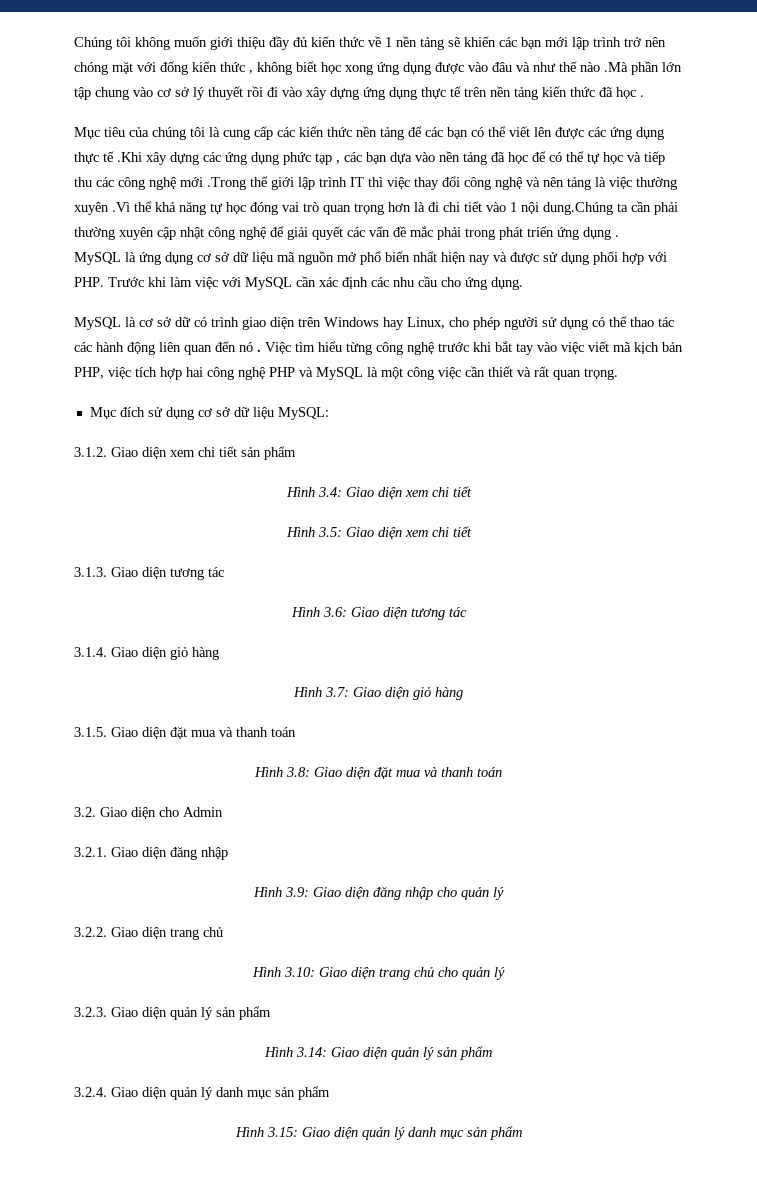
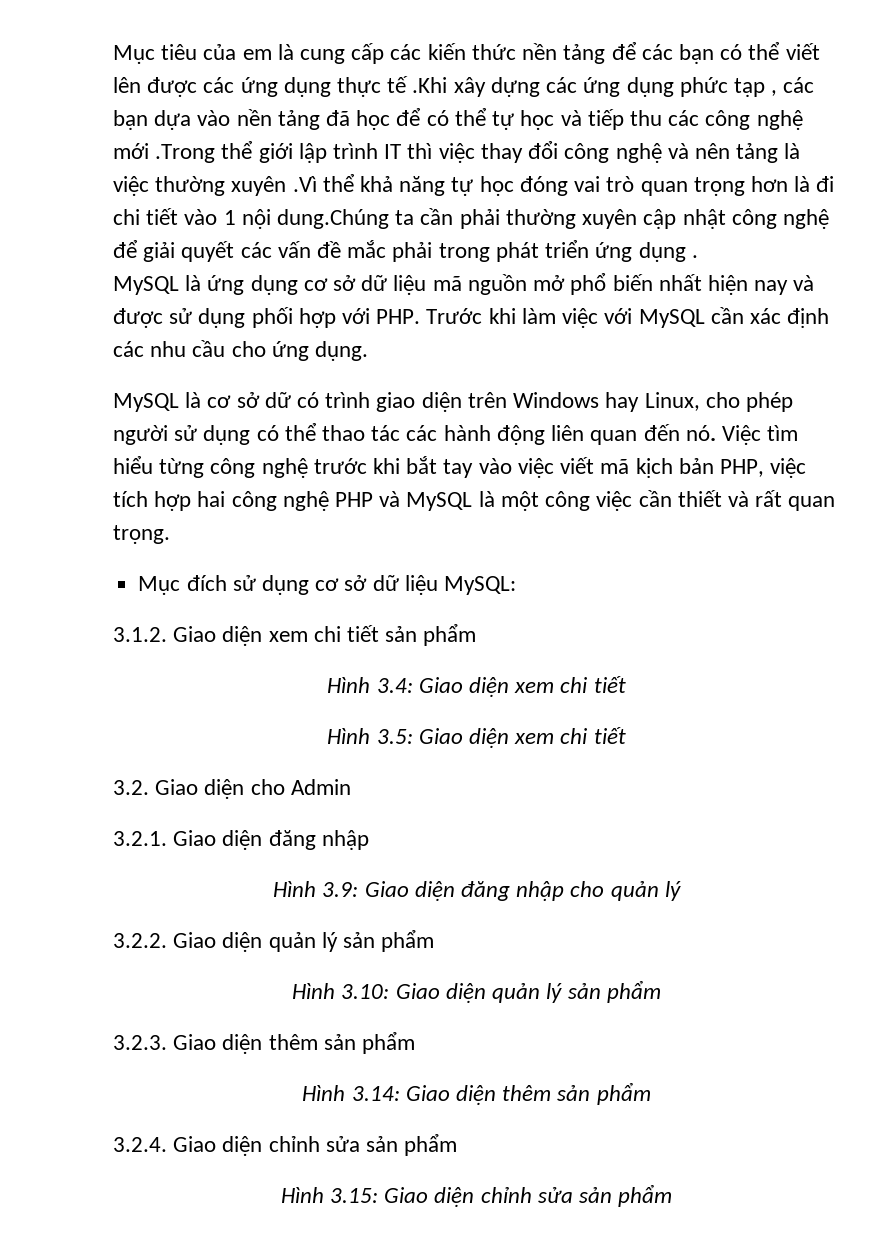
- Chúng tôi không muốn giới thiệu đầy đủ kiến thức về 1 nền tảng sẽ khiến các bạn mới lập trình trở nên chóng mặt với đống kiến thức , không biết học xong ứng dụng được vào đâu và như thế nào .Mà phần lớn tập chung vào cơ sở lý thuyết rồi đi vào xây dựng ứng dụng thực tế trên nền tảng kiến thức đã học .
- Mục tiêu của chúng tôi là cung cấp các kiến thức nền tảng để các bạn có thể viết lên được các ứng dụng thực tế .Khi xây dựng các ứng dụng phức tạp , các bạn dựa vào nền tảng đã học để có thể tự học và tiếp thu các công nghệ mới .Trong thể giới lập trình IT thì việc thay đổi công nghệ và nên tảng là việc thường xuyên .Vì thể khả năng tự học đóng vai trò quan trọng hơn là đi chi tiết vào 1 nội dung.Chúng ta cần phải thường xuyên cập nhật công nghệ để giải quyết các vấn đề mắc phải trong phát triển ứng dụng .
+ Mục tiêu của em là cung cấp các kiến thức nền tảng để các bạn có thể viết lên được các ứng dụng thực tế .Khi xây dựng các ứng dụng phức tạp , các bạn dựa vào nền tảng đã học để có thể tự học và tiếp thu các công nghệ mới .Trong thể giới lập trình IT thì việc thay đổi công nghệ và nên tảng là việc thường xuyên .Vì thể khả năng tự học đóng vai trò quan trọng hơn là đi chi tiết vào 1 nội dung.Chúng ta cần phải thường xuyên cập nhật công nghệ để giải quyết các vấn đề mắc phải trong phát triển ứng dụng .
- MySQL là cơ sở dữ có trình giao diện trên Windows hay Linux, cho phép người sử dụng có thể thao tác các hành động liên quan đến nó .
+ MySQL là cơ sở dữ có trình giao diện trên Windows hay Linux, cho phép người sử dụng có thể thao tác các hành động liên quan đến nó.
- 3.1.3. Giao diện tương tác
- Hình 3.6: Giao diện tương tác
- 3.1.4. Giao diện giỏ hàng
- Hình 3.7: Giao diện giỏ hàng
- 3.1.5. Giao diện đặt mua và thanh toán
- Hình 3.8: Giao diện đặt mua và thanh toán
- 3.2.2. Giao diện trang chủ
+ 3.2.2. Giao diện quản lý sản phẩm
- Hình 3.10: Giao diện trang chủ cho quản lý
- 3.2.3. Giao diện quản lý sản phẩm
+ Hình 3.10: Giao diện quản lý sản phẩm
+ 3.2.3. Giao diện thêm sản phẩm
- Hình 3.14: Giao diện quản lý sản phẩm
+ Hình 3.14: Giao diện thêm sản phẩm
- 3.2.4. Giao diện quản lý danh mục sản phẩm
+ 3.2.4. Giao diện chỉnh sửa sản phẩm
- Hình 3.15: Giao diện quản lý danh mục sản phẩm
+ Hình 3.15: Giao diện chỉnh sửa sản phẩm

